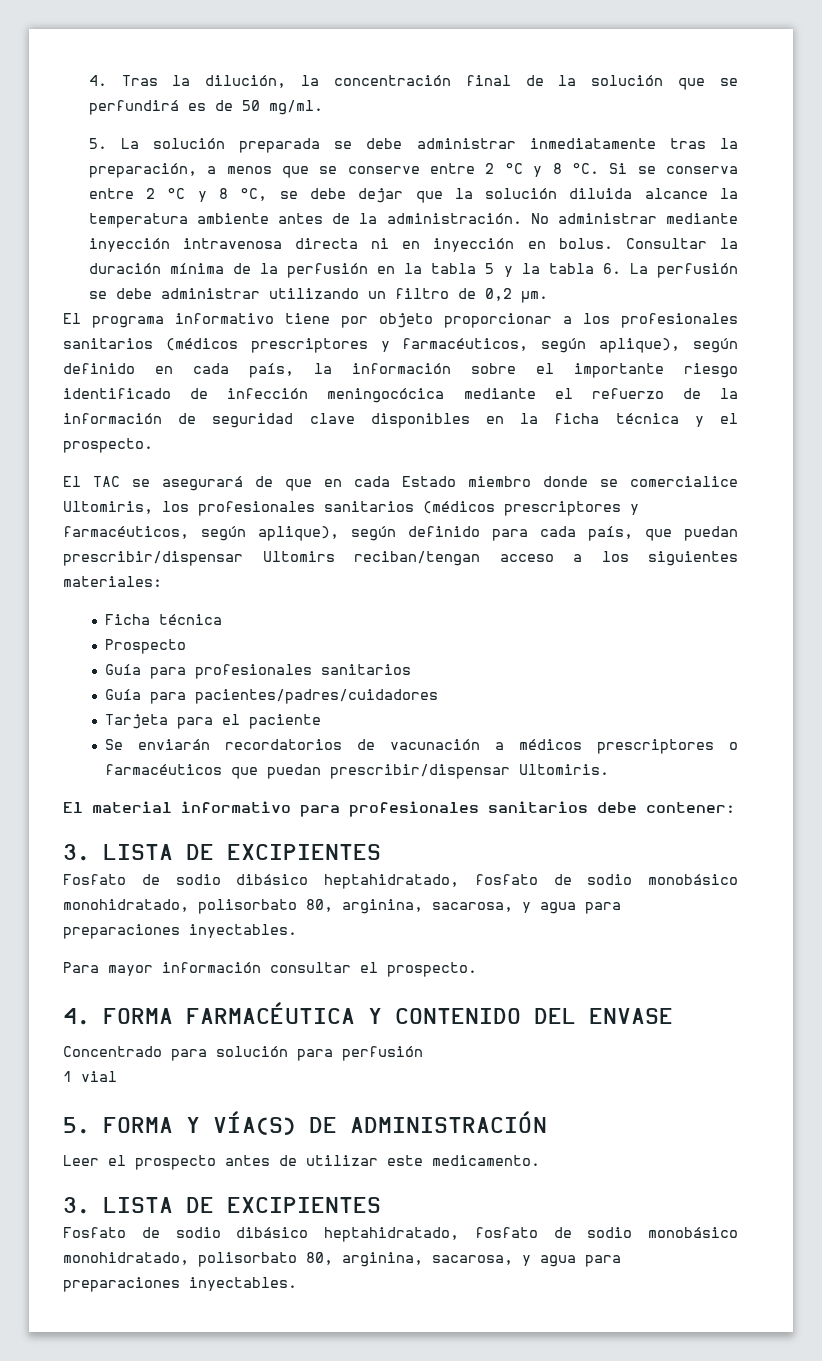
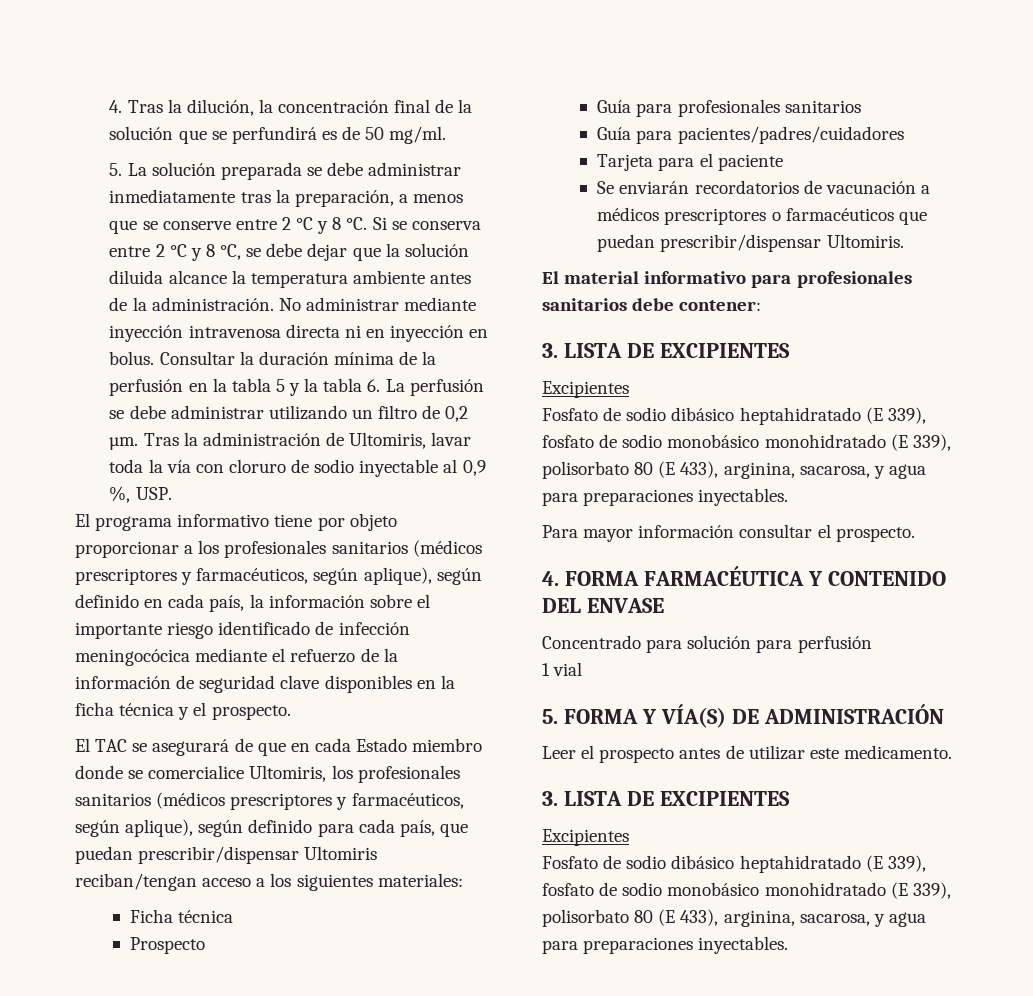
+ Tras la administración de Ultomiris, lavar toda la vía con cloruro de sodio inyectable al 0,9 %, USP.
- El TAC se asegurará de que en cada Estado miembro donde se comercialice Ultomiris, los profesionales sanitarios (médicos prescriptores y farmacéuticos, según aplique), según definido para cada país, que puedan prescribir/dispensar Ultomirs reciban/tengan acceso a los siguientes materiales:
+ El TAC se asegurará de que en cada Estado miembro donde se comercialice Ultomiris, los profesionales sanitarios (médicos prescriptores y farmacéuticos, según aplique), según definido para cada país, que puedan prescribir/dispensar Ultomiris reciban/tengan acceso a los siguientes materiales:
  El material informativo para profesionales sanitarios debe contener:
  3. LISTA DE EXCIPIENTES
- Fosfato de sodio dibásico heptahidratado, fosfato de sodio monobásico monohidratado, polisorbato 80, arginina, sacarosa, y agua para preparaciones inyectables.
+ Excipientes
+ Fosfato de sodio dibásico heptahidratado (E 339), fosfato de sodio monobásico monohidratado (E 339), polisorbato 80 (E 433), arginina, sacarosa, y agua para preparaciones inyectables.
  Leer el prospecto antes de utilizar este medicamento.
  3. LISTA DE EXCIPIENTES
- Fosfato de sodio dibásico heptahidratado, fosfato de sodio monobásico monohidratado, polisorbato 80, arginina, sacarosa, y agua para preparaciones inyectables.
+ Excipientes
+ Fosfato de sodio dibásico heptahidratado (E 339), fosfato de sodio monobásico monohidratado (E 339), polisorbato 80 (E 433), arginina, sacarosa, y agua para preparaciones inyectables.

